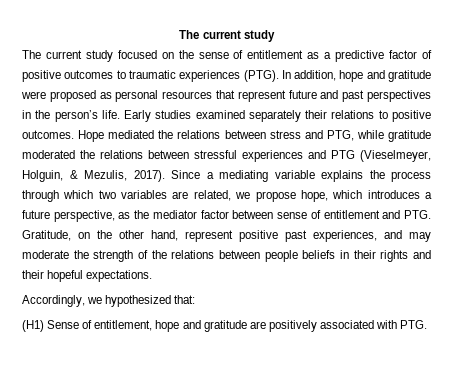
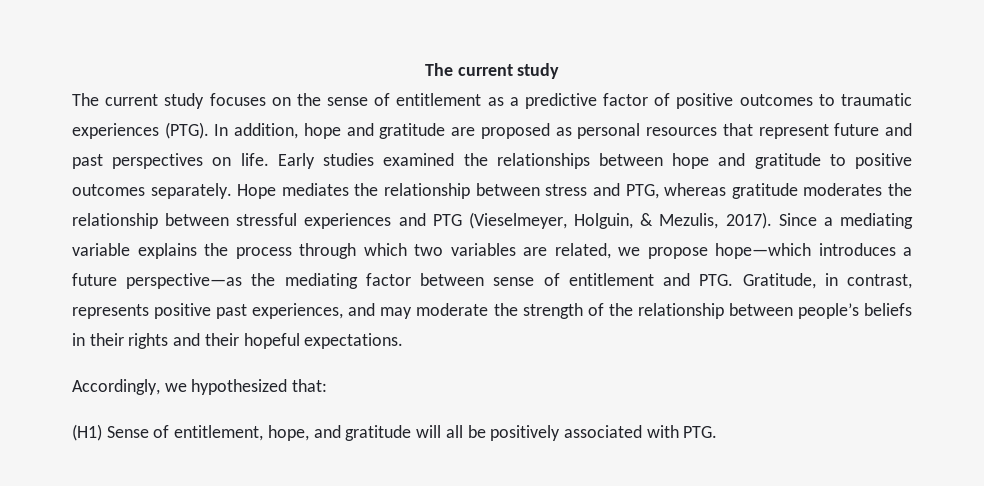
- The current study focused on the sense of entitlement as a predictive factor of positive outcomes to traumatic experiences (PTG).
+ The current study focuses on the sense of entitlement as a predictive factor of positive outcomes to traumatic experiences (PTG).
- In addition, hope and gratitude were proposed as personal resources that represent future and past perspectives in the person’s life.
+ In addition, hope and gratitude are proposed as personal resources that represent future and past perspectives on life.
- Early studies examined separately their relations to positive outcomes. Hope mediated the relations between stress and PTG, while gratitude moderated the relations between stressful experiences and PTG (Vieselmeyer, Holguin, & Mezulis, 2017).
+ Early studies examined the relationships between hope and gratitude to positive outcomes separately. Hope mediates the relationship between stress and PTG, whereas gratitude moderates the relationship between stressful experiences and PTG (Vieselmeyer, Holguin, & Mezulis, 2017).
- Since a mediating variable explains the process through which two variables are related, we propose hope, which introduces a future perspective, as the mediator factor between sense of entitlement and PTG. Gratitude, on the other hand, represent positive past experiences, and may moderate the strength of the relations between people beliefs in their rights and their hopeful expectations.
+ Since a mediating variable explains the process through which two variables are related, we propose hope—which introduces a future perspective—as the mediating factor between sense of entitlement and PTG. Gratitude, in contrast, represents positive past experiences, and may moderate the strength of the relationship between people’s beliefs in their rights and their hopeful expectations.
- (H1) Sense of entitlement, hope and gratitude are positively associated with PTG.
+ (H1) Sense of entitlement, hope, and gratitude will all be positively associated with PTG.

